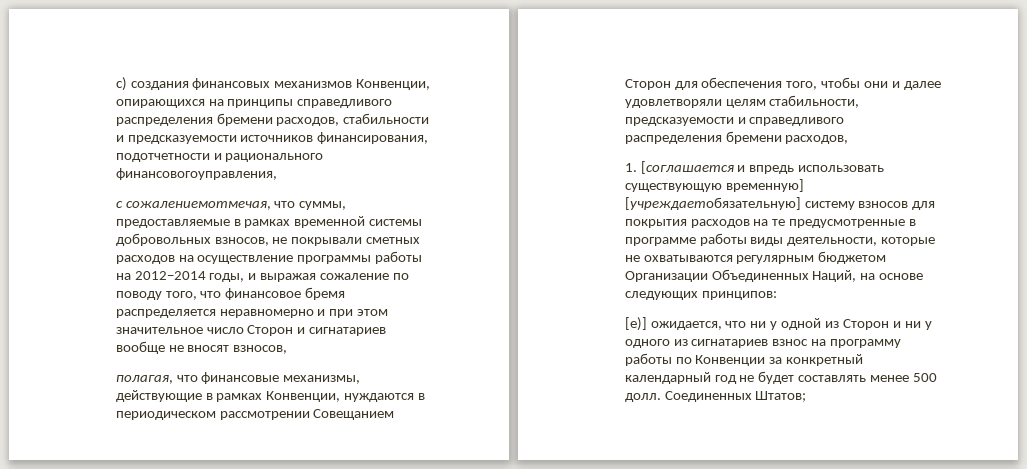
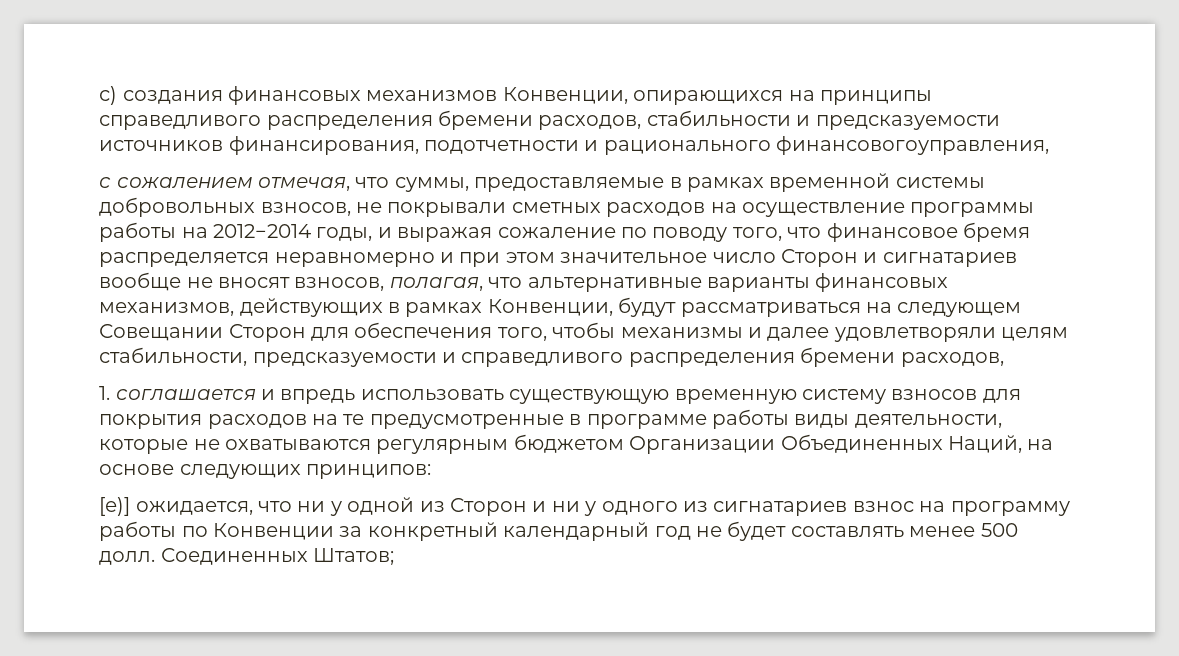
- с сожалениемотмечая, что суммы, предоставляемые в рамках временной системы добровольных взносов, не покрывали сметных расходов на осуществление программы работы на 2012−2014 годы, и выражая сожаление по поводу того, что финансовое бремя распределяется неравномерно и при этом значительное число Сторон и сигнатариев вообще не вносят взносов,
- полагая, что финансовые механизмы, действующие в рамках Конвенции, нуждаются в периодическом рассмотрении Совещанием Сторон для обеспечения того, чтобы они и далее удовлетворяли целям стабильности, предсказуемости и справедливого распределения бремени расходов,
+ с сожалением отмечая, что суммы, предоставляемые в рамках временной системы добровольных взносов, не покрывали сметных расходов на осуществление программы работы на 2012−2014 годы, и выражая сожаление по поводу того, что финансовое бремя распределяется неравномерно и при этом значительное число Сторон и сигнатариев вообще не вносят взносов, полагая, что альтернативные варианты финансовых механизмов, действующих в рамках Конвенции, будут рассматриваться на следующем Совещании Сторон для обеспечения того, чтобы механизмы и далее удовлетворяли целям стабильности, предсказуемости и справедливого распределения бремени расходов,
- 1. [соглашается и впредь использовать существующую временную] [учреждаетобязательную] систему взносов для покрытия расходов на те предусмотренные в программе работы виды деятельности, которые не охватываются регулярным бюджетом Организации Объединенных Наций, на основе следующих принципов:
+ 1. соглашается и впредь использовать существующую временную систему взносов для покрытия расходов на те предусмотренные в программе работы виды деятельности, которые не охватываются регулярным бюджетом Организации Объединенных Наций, на основе следующих принципов:

